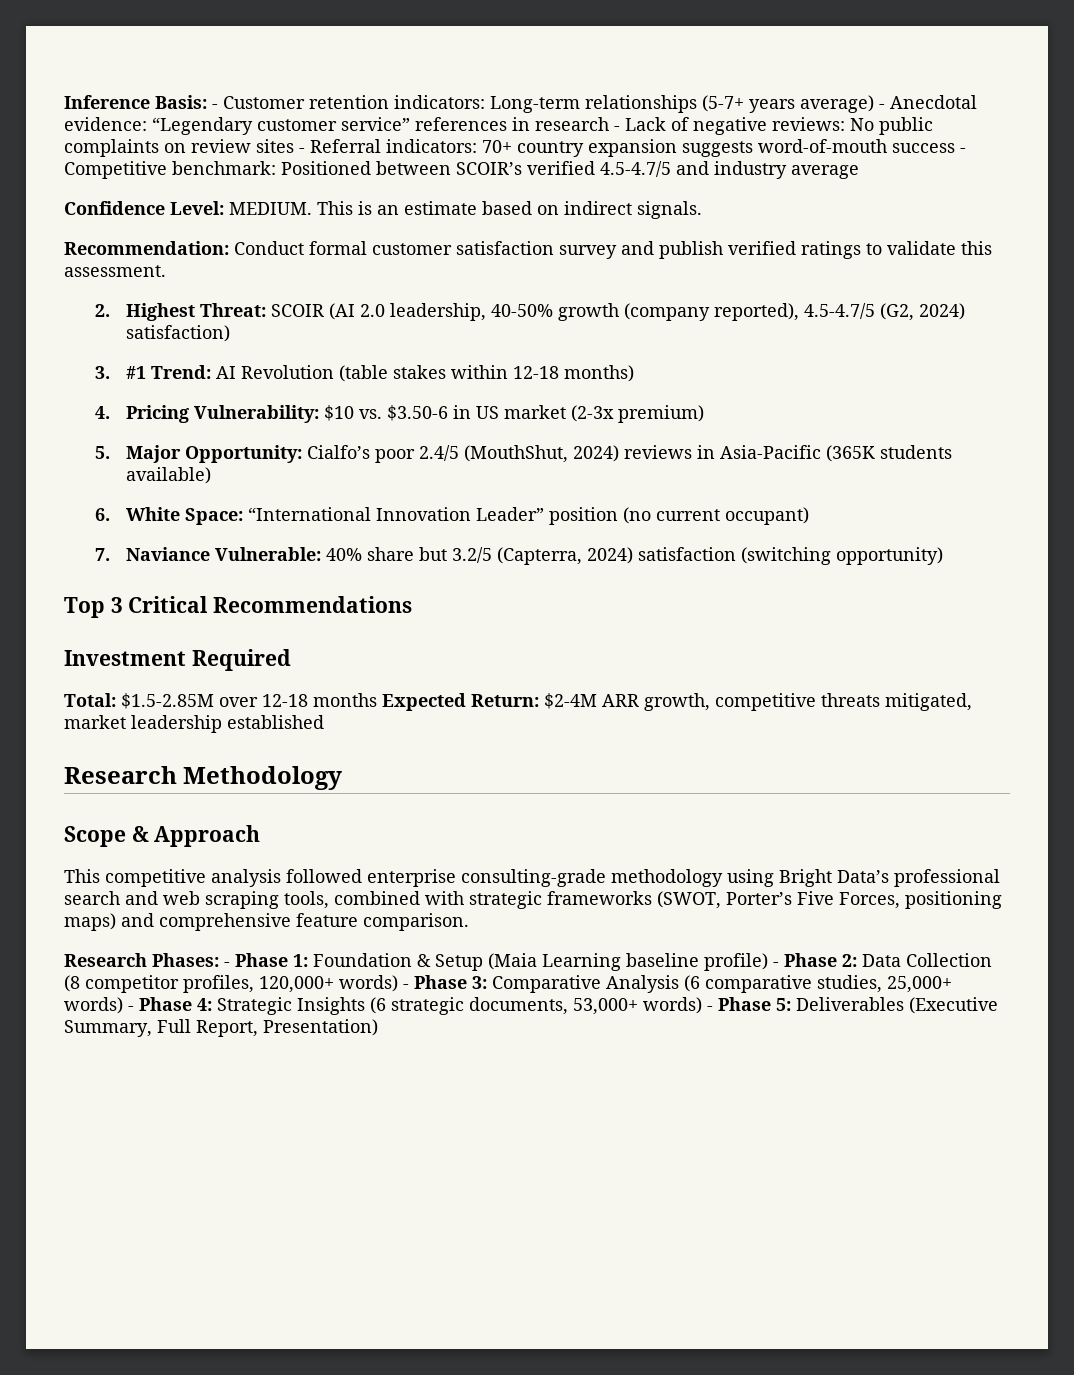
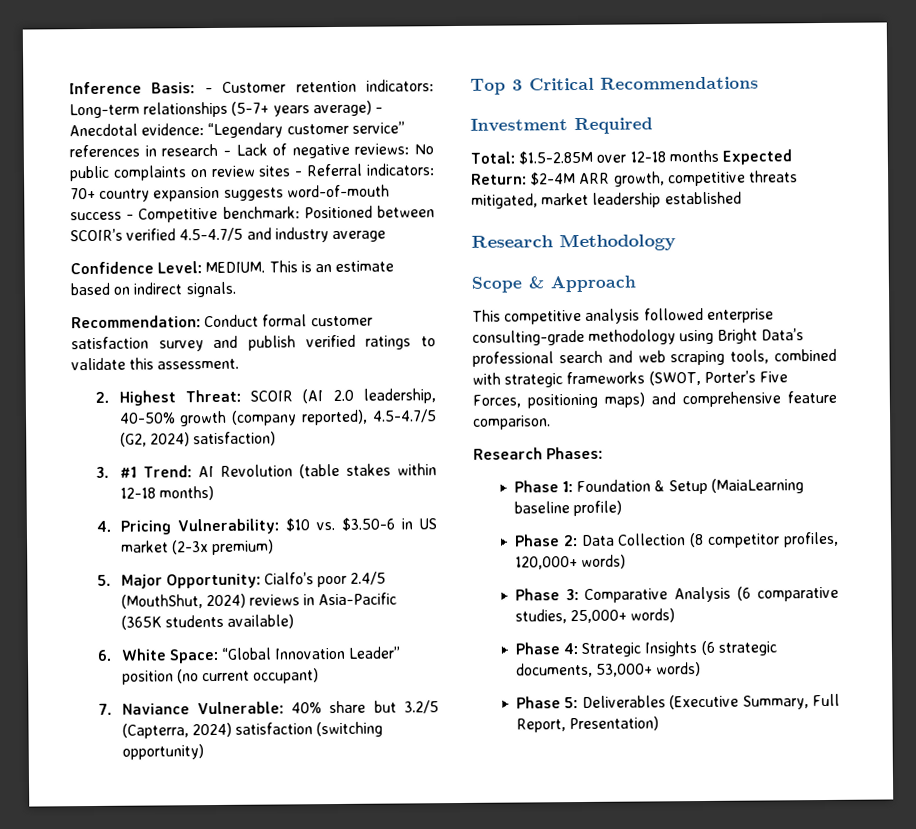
- 6. White Space: “International Innovation Leader” position (no current occupant)
+ 6. White Space: “Global Innovation Leader” position (no current occupant)
- Research Phases: - Phase 1: Foundation & Setup (Maia Learning baseline profile) - Phase 2: Data Collection (8 competitor profiles, 120,000+ words) - Phase 3: Comparative Analysis (6 comparative studies, 25,000+ words) - Phase 4: Strategic Insights (6 strategic documents, 53,000+ words) - Phase 5: Deliverables (Executive Summary, Full Report, Presentation)
+ Research Phases:
+ Phase 1: Foundation & Setup (MaiaLearning baseline profile)
+ Phase 2: Data Collection (8 competitor profiles, 120,000+ words)
+ Phase 3: Comparative Analysis (6 comparative studies, 25,000+ words)
+ Phase 4: Strategic Insights (6 strategic documents, 53,000+ words)
+ Phase 5: Deliverables (Executive Summary, Full Report, Presentation)

